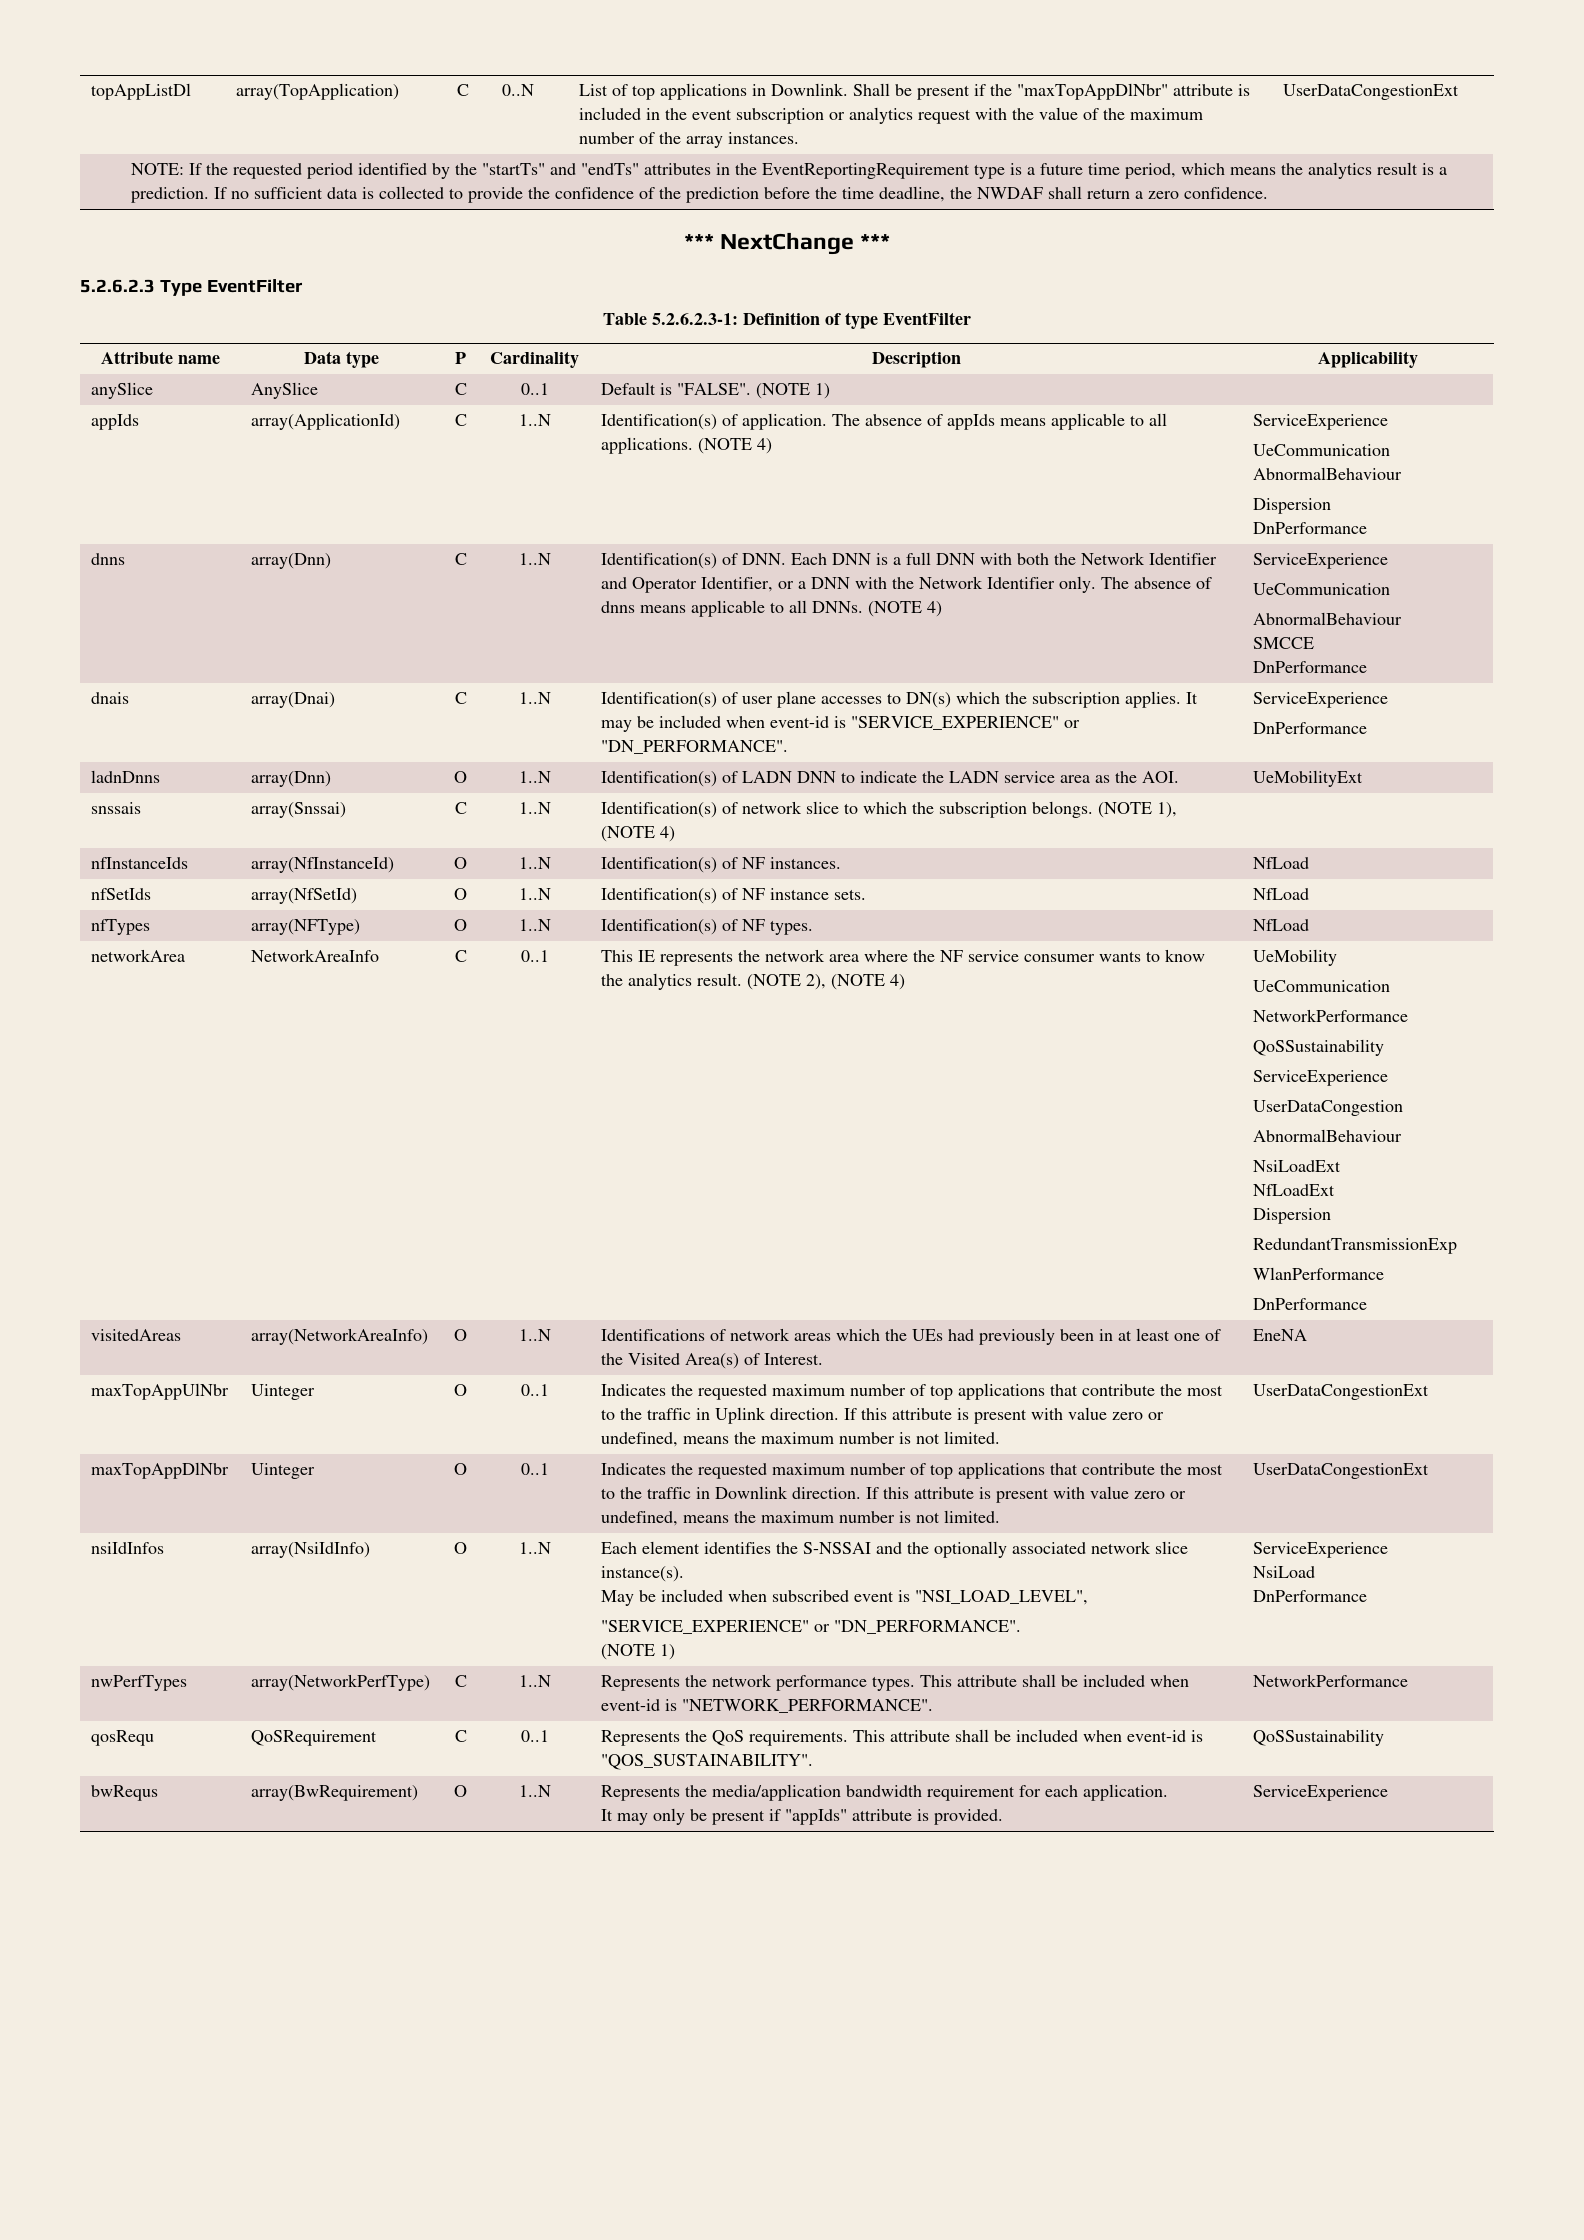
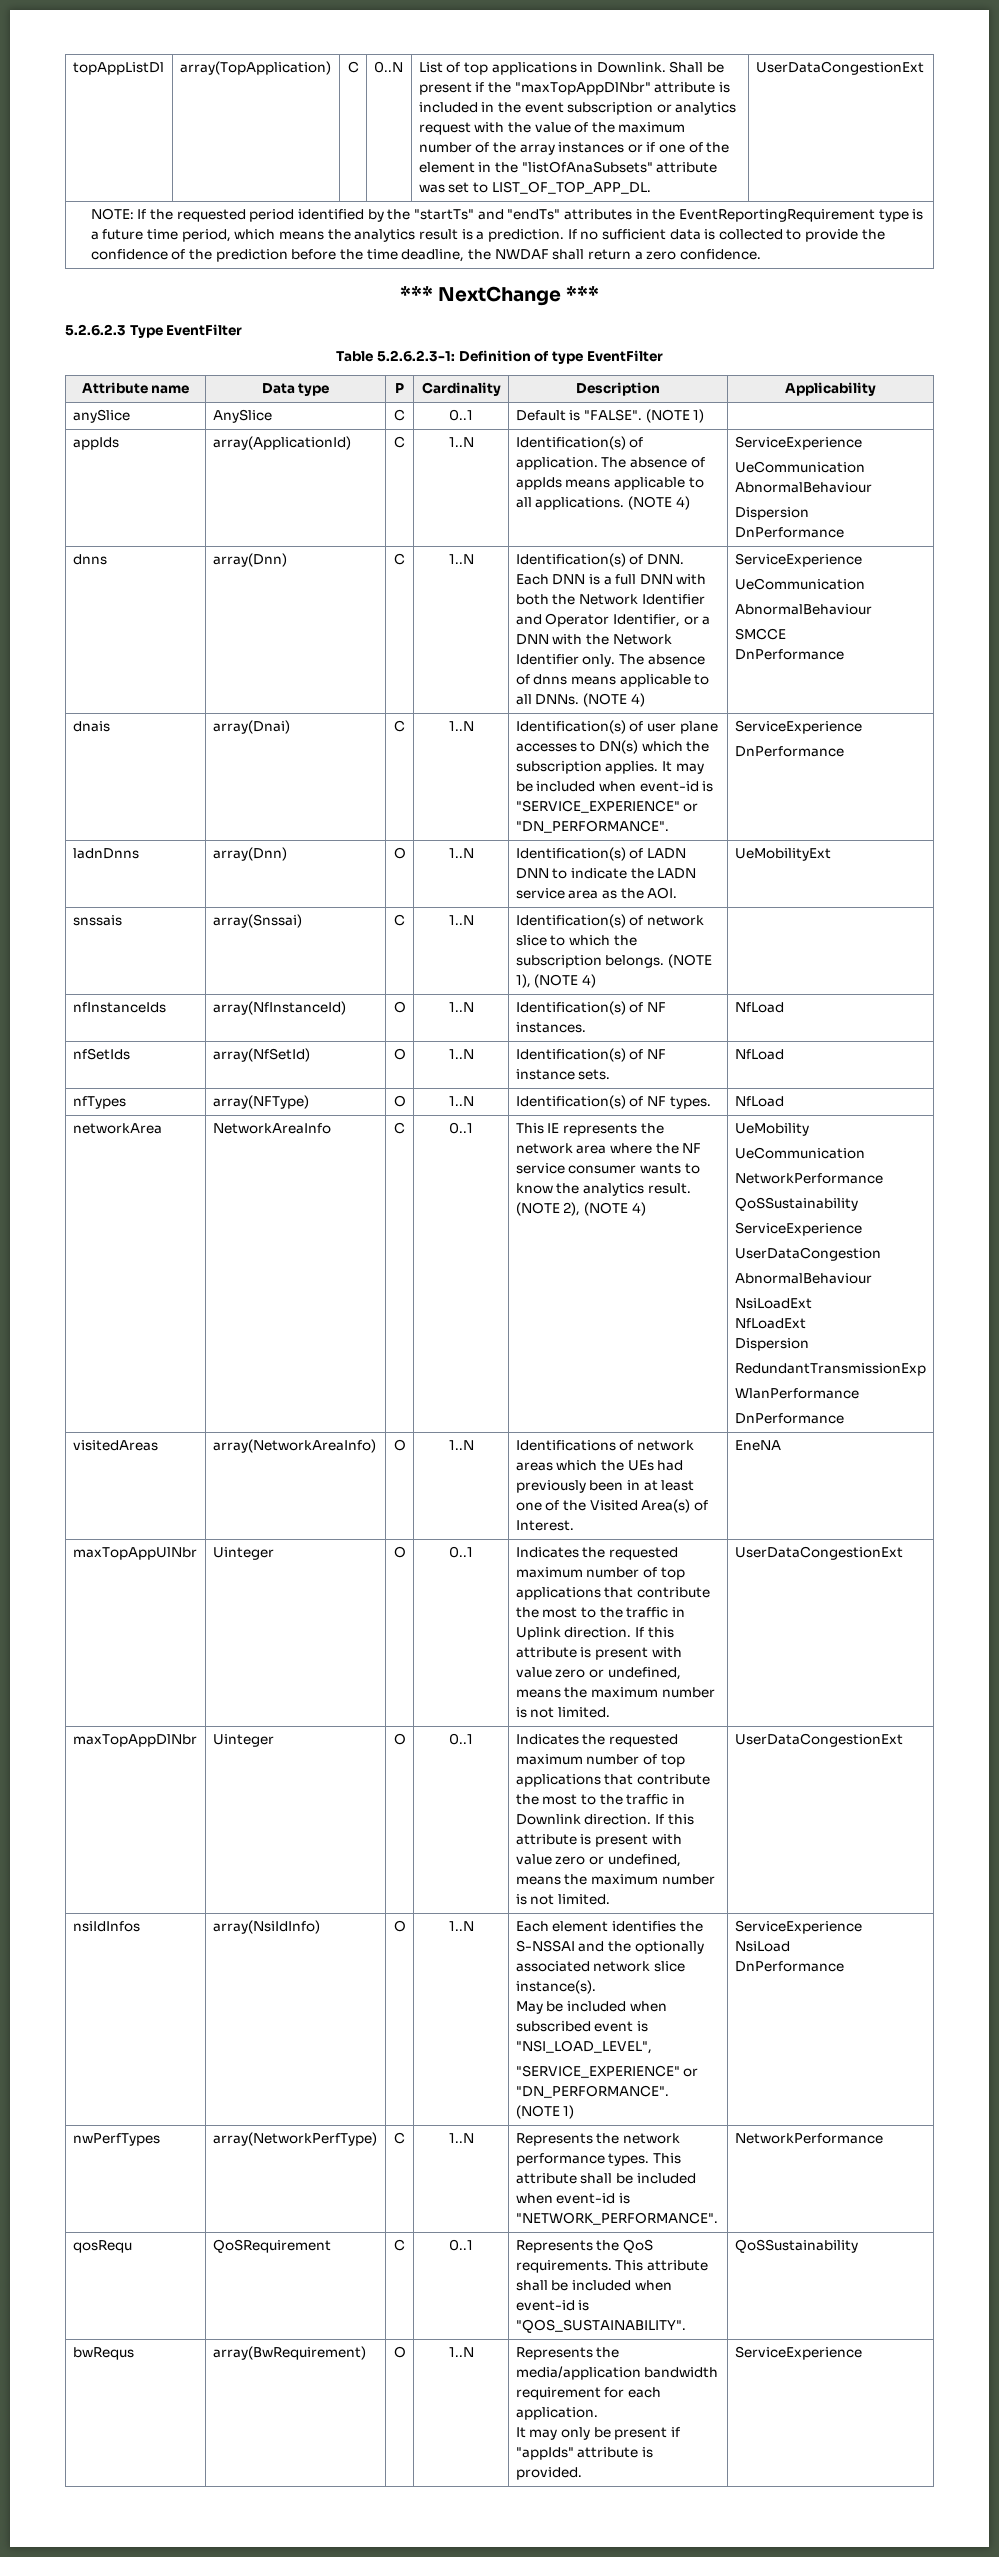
- Shall be present if the "maxTopAppDlNbr" attribute is included in the event subscription or analytics request with the value of the maximum number of the array instances.
+ Shall be present if the "maxTopAppDlNbr" attribute is included in the event subscription or analytics request with the value of the maximum number of the array instances or if one of the element in the "listOfAnaSubsets" attribute was set to LIST_OF_TOP_APP_DL.

